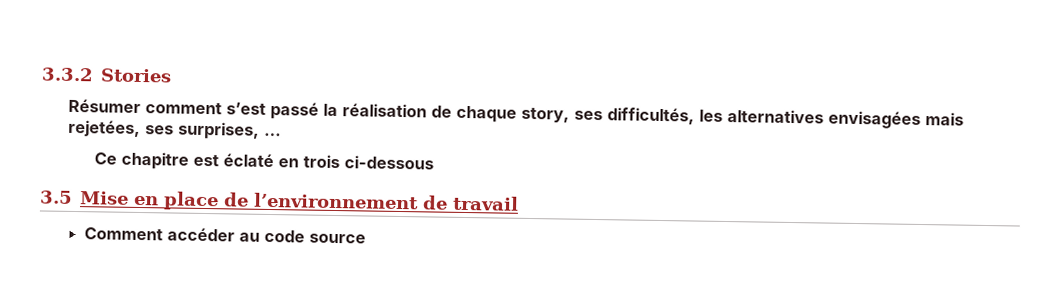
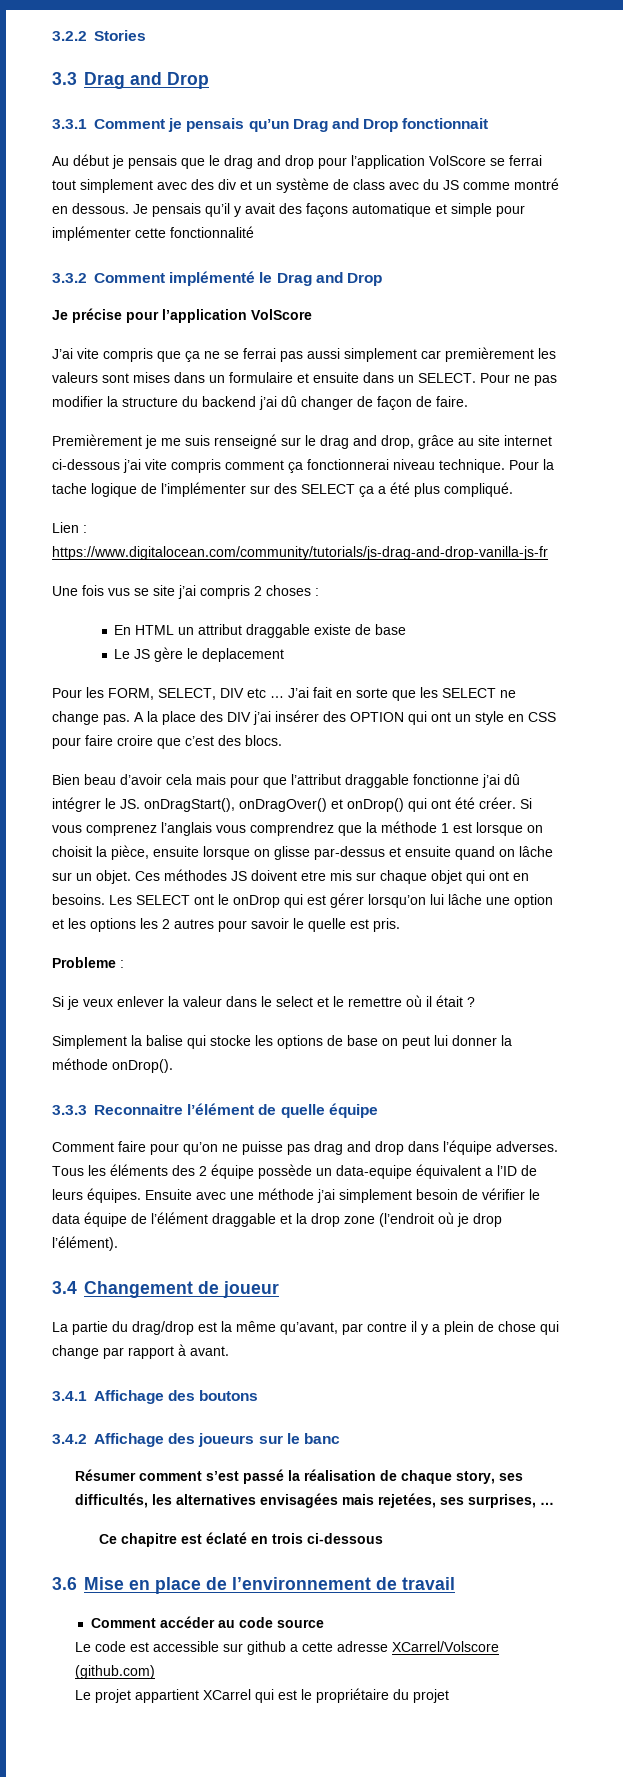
- 3.3.2 Stories
+ 3.2.2 Stories
+ 3.3 Drag and Drop
+ 3.3.1 Comment je pensais qu’un Drag and Drop fonctionnait
+ Au début je pensais que le drag and drop pour l’application VolScore se ferrai tout simplement avec des div et un système de class avec du JS comme montré en dessous. Je pensais qu’il y avait des façons automatique et simple pour implémenter cette fonctionnalité
+ 3.3.2 Comment implémenté le Drag and Drop
+ Je précise pour l’application VolScore
+ J’ai vite compris que ça ne se ferrai pas aussi simplement car premièrement les valeurs sont mises dans un formulaire et ensuite dans un SELECT. Pour ne pas modifier la structure du backend j’ai dû changer de façon de faire.
+ Premièrement je me suis renseigné sur le drag and drop, grâce au site internet ci-dessous j’ai vite compris comment ça fonctionnerai niveau technique. Pour la tache logique de l’implémenter sur des SELECT ça a été plus compliqué.
+ Lien : https://www.digitalocean.com/community/tutorials/js-drag-and-drop-vanilla-js-fr
+ Une fois vus se site j’ai compris 2 choses :
+ En HTML un attribut draggable existe de base
+ Le JS gère le deplacement
+ Pour les FORM, SELECT, DIV etc … J’ai fait en sorte que les SELECT ne change pas. A la place des DIV j’ai insérer des OPTION qui ont un style en CSS pour faire croire que c’est des blocs.
+ Bien beau d’avoir cela mais pour que l’attribut draggable fonctionne j’ai dû intégrer le JS. onDragStart(), onDragOver() et onDrop() qui ont été créer. Si vous comprenez l’anglais vous comprendrez que la méthode 1 est lorsque on choisit la pièce, ensuite lorsque on glisse par-dessus et ensuite quand on lâche sur un objet. Ces méthodes JS doivent etre mis sur chaque objet qui ont en besoins. Les SELECT ont le onDrop qui est gérer lorsqu’on lui lâche une option et les options les 2 autres pour savoir le quelle est pris.
+ Probleme :
+ Si je veux enlever la valeur dans le select et le remettre où il était ?
+ Simplement la balise qui stocke les options de base on peut lui donner la méthode onDrop().
+ 3.3.3 Reconnaitre l’élément de quelle équipe
+ Comment faire pour qu’on ne puisse pas drag and drop dans l’équipe adverses. Tous les éléments des 2 équipe possède un data-equipe équivalent a l’ID de leurs équipes. Ensuite avec une méthode j’ai simplement besoin de vérifier le data équipe de l’élément draggable et la drop zone (l’endroit où je drop l’élément).
+ 3.4 Changement de joueur
+ La partie du drag/drop est la même qu’avant, par contre il y a plein de chose qui change par rapport à avant.
+ 3.4.1 Affichage des boutons
+ 3.4.2 Affichage des joueurs sur le banc
- 3.5 Mise en place de l’environnement de travail
+ 3.6 Mise en place de l’environnement de travail
+ Le code est accessible sur github a cette adresse XCarrel/Volscore (github.com)
+ Le projet appartient XCarrel qui est le propriétaire du projet

